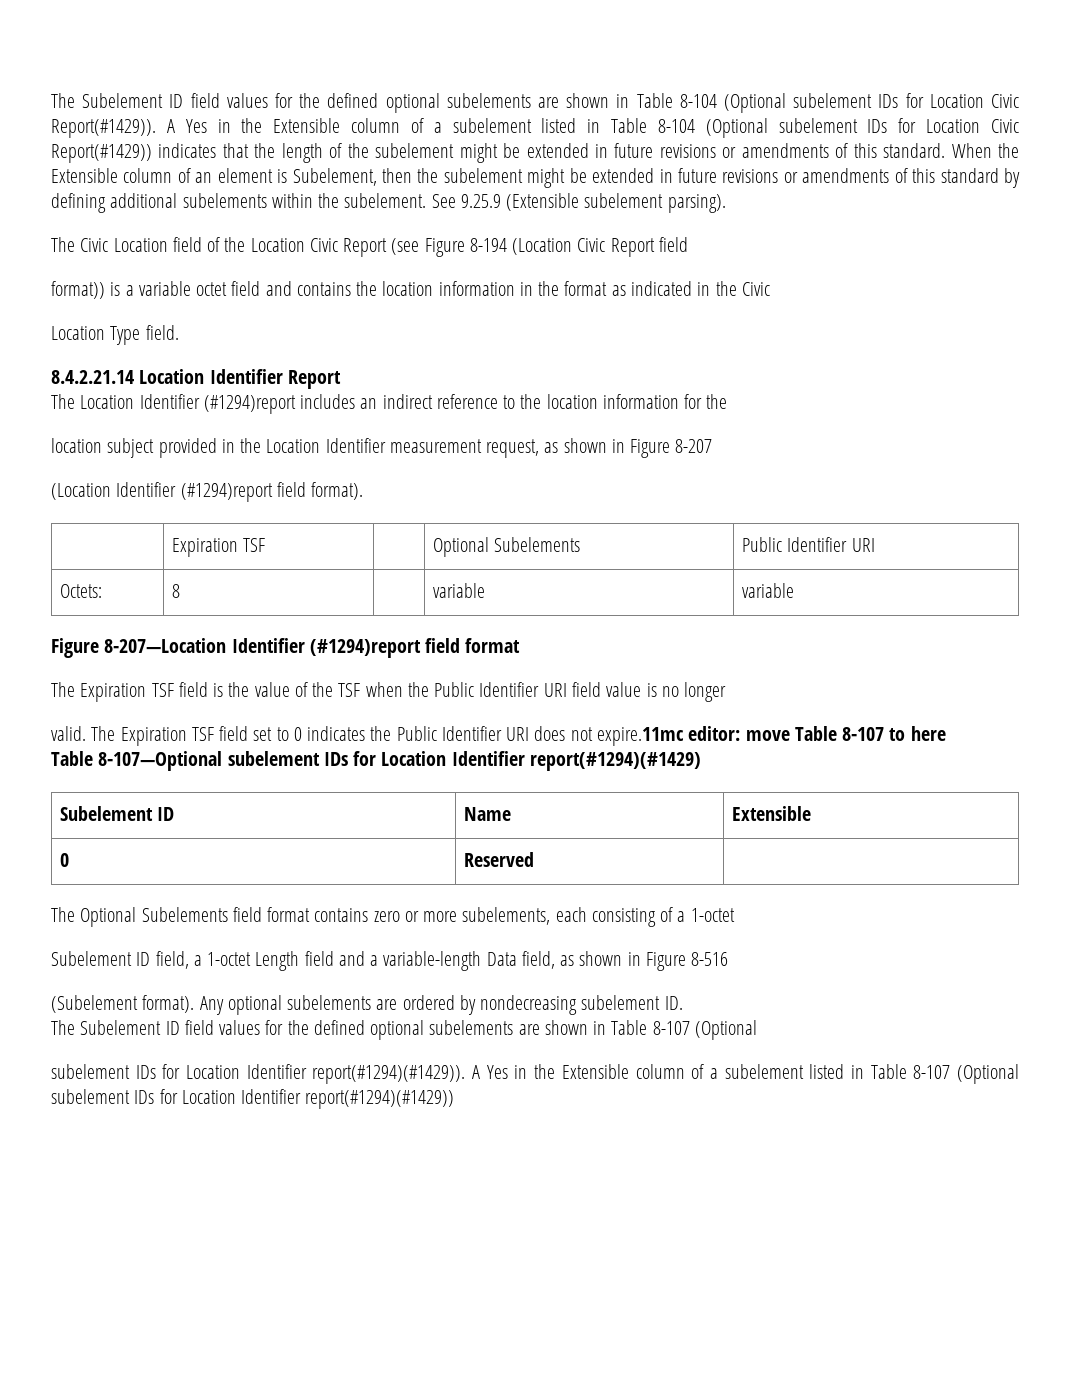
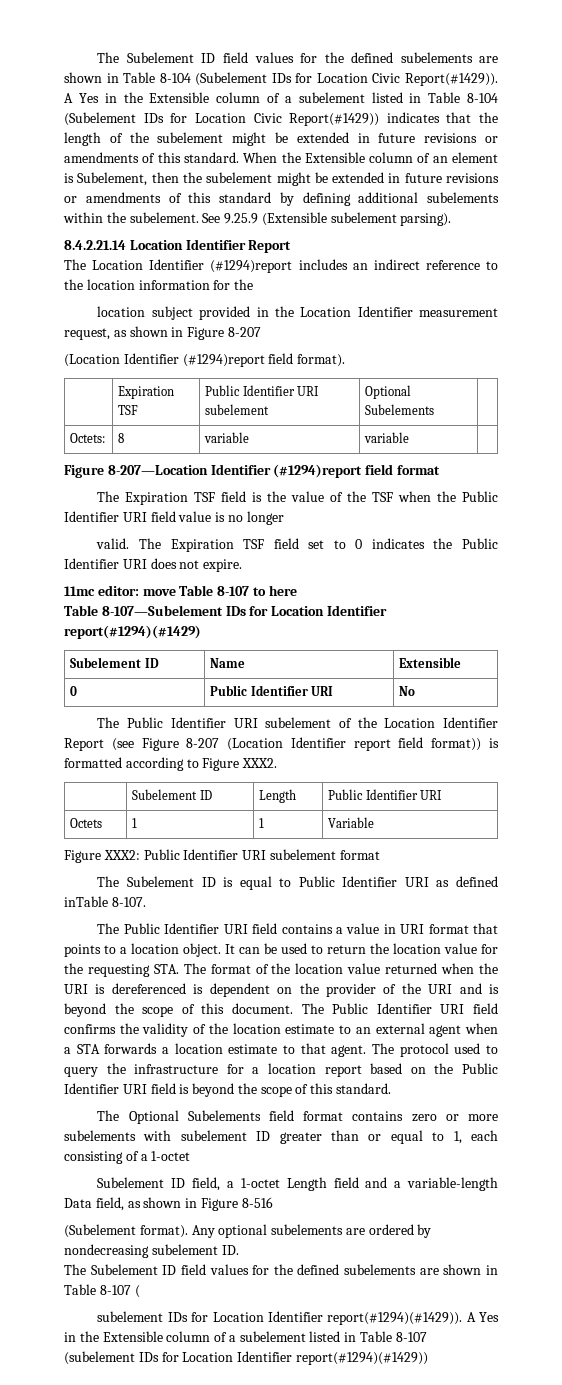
- The Subelement ID field values for the defined optional subelements are shown in Table 8-104 (Optional subelement IDs for Location Civic Report(#1429)).
+ The Subelement ID field values for the defined subelements are shown in Table 8-104 (Subelement IDs for Location Civic Report(#1429)).
- A Yes in the Extensible column of a subelement listed in Table 8-104 (Optional subelement IDs for Location Civic Report(#1429)) indicates that the length of the subelement might be extended in future revisions or amendments of this standard.
+ A Yes in the Extensible column of a subelement listed in Table 8-104 (Subelement IDs for Location Civic Report(#1429)) indicates that the length of the subelement might be extended in future revisions or amendments of this standard.
- The Civic Location field of the Location Civic Report (see Figure 8-194 (Location Civic Report field
- format)) is a variable octet field and contains the location information in the format as indicated in the Civic
- Location Type field.
- | Expiration TSF | | Optional Subelements | Public Identifier URI
+ | Expiration TSF | Public Identifier URI subelement | Optional Subelements |
- Octets: | 8 | | variable | variable
+ Octets: | 8 | variable | variable |
- The Expiration TSF field set to 0 indicates the Public Identifier URI does not expire.11mc editor: move Table 8-107 to here
+ The Expiration TSF field set to 0 indicates the Public Identifier URI does not expire.
+ 11mc editor: move Table 8-107 to here
- Table 8-107—Optional subelement IDs for Location Identifier report(#1294)(#1429)
+ Table 8-107—Subelement IDs for Location Identifier report(#1294)(#1429)
- 0 | Reserved |
+ 0 | Public Identifier URI | No
+ The Public Identifier URI subelement of the Location Identifier Report (see Figure 8-207 (Location Identifier report field format)) is formatted according to Figure XXX2.
+ | Subelement ID | Length | Public Identifier URI
+ Octets | 1 | 1 | Variable
+ Figure XXX2: Public Identifier URI subelement format
+ The Subelement ID is equal to Public Identifier URI as defined inTable 8-107.
+ The Public Identifier URI field contains a value in URI format that points to a location object. It can be used to return the location value for the requesting STA. The format of the location value returned when the URI is dereferenced is dependent on the provider of the URI and is beyond the scope of this document. The Public Identifier URI field confirms the validity of the location estimate to an external agent when a STA forwards a location estimate to that agent. The protocol used to query the infrastructure for a location report based on the Public Identifier URI field is beyond the scope of this standard.
- The Optional Subelements field format contains zero or more subelements, each consisting of a 1-octet
+ The Optional Subelements field format contains zero or more subelements with subelement ID greater than or equal to 1, each consisting of a 1-octet
- The Subelement ID field values for the defined optional subelements are shown in Table 8-107 (Optional
+ The Subelement ID field values for the defined subelements are shown in Table 8-107 (
- A Yes in the Extensible column of a subelement listed in Table 8-107 (Optional subelement IDs for Location Identifier report(#1294)(#1429))
+ A Yes in the Extensible column of a subelement listed in Table 8-107 (subelement IDs for Location Identifier report(#1294)(#1429))

